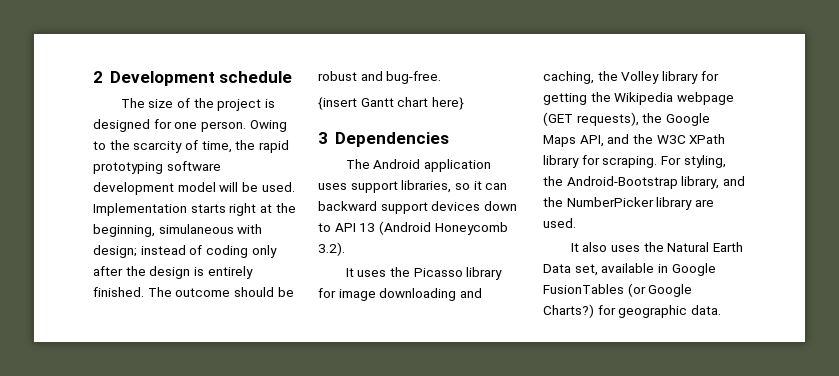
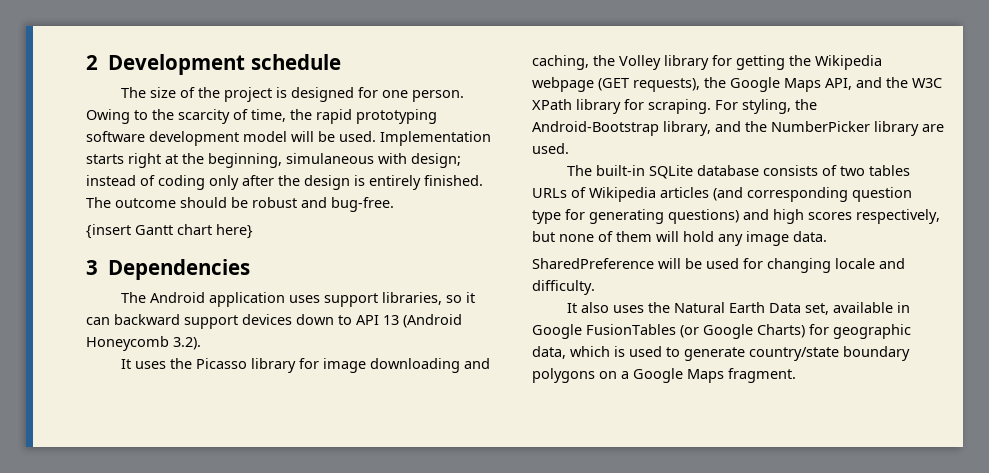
+ The built-in SQLite database consists of two tables URLs of Wikipedia articles (and corresponding question type for generating questions) and high scores respectively, but none of them will hold any image data.
+ SharedPreference will be used for changing locale and difficulty.
- It also uses the Natural Earth Data set, available in Google FusionTables (or Google Charts?) for geographic data.
+ It also uses the Natural Earth Data set, available in Google FusionTables (or Google Charts) for geographic data, which is used to generate country/state boundary polygons on a Google Maps fragment.

